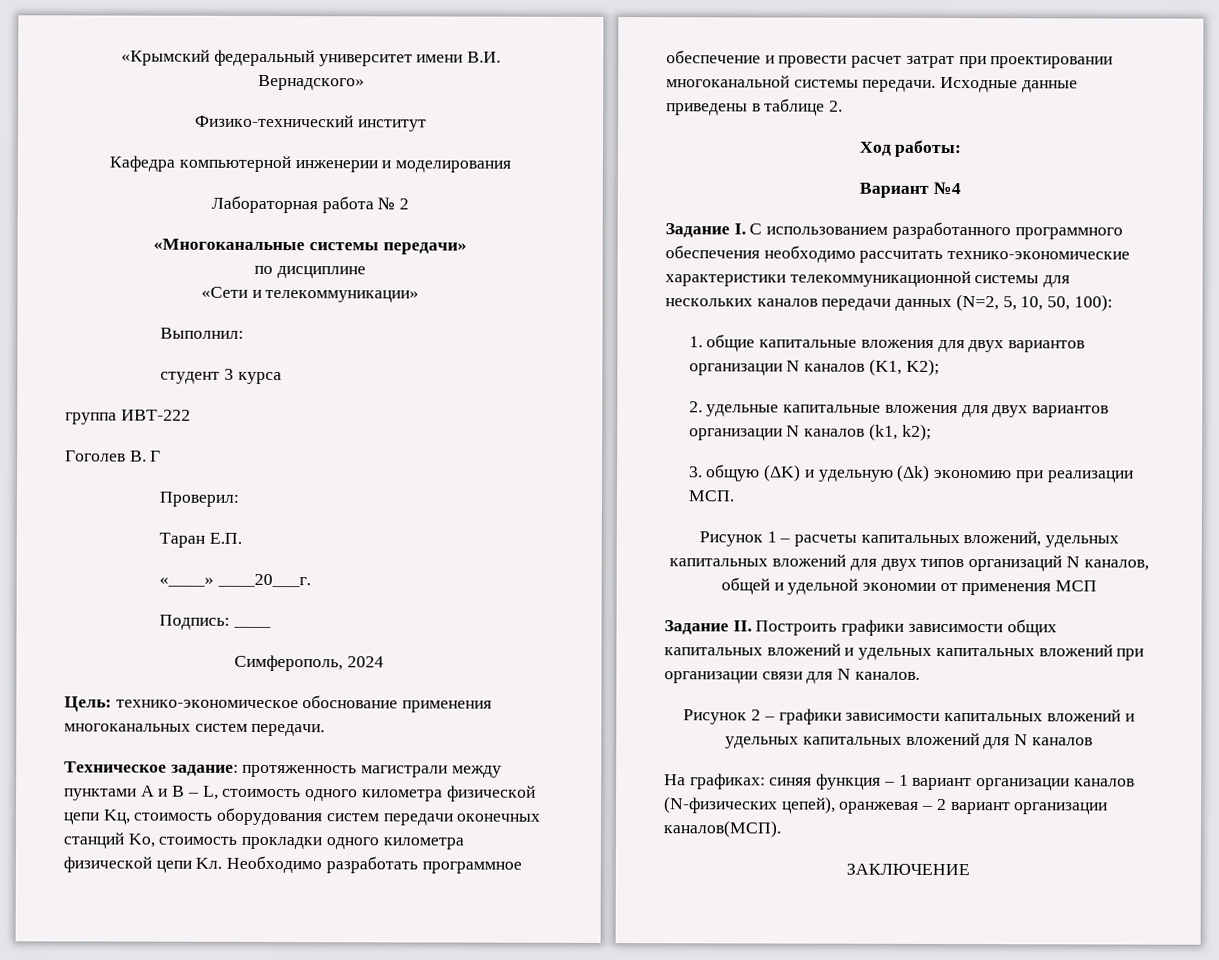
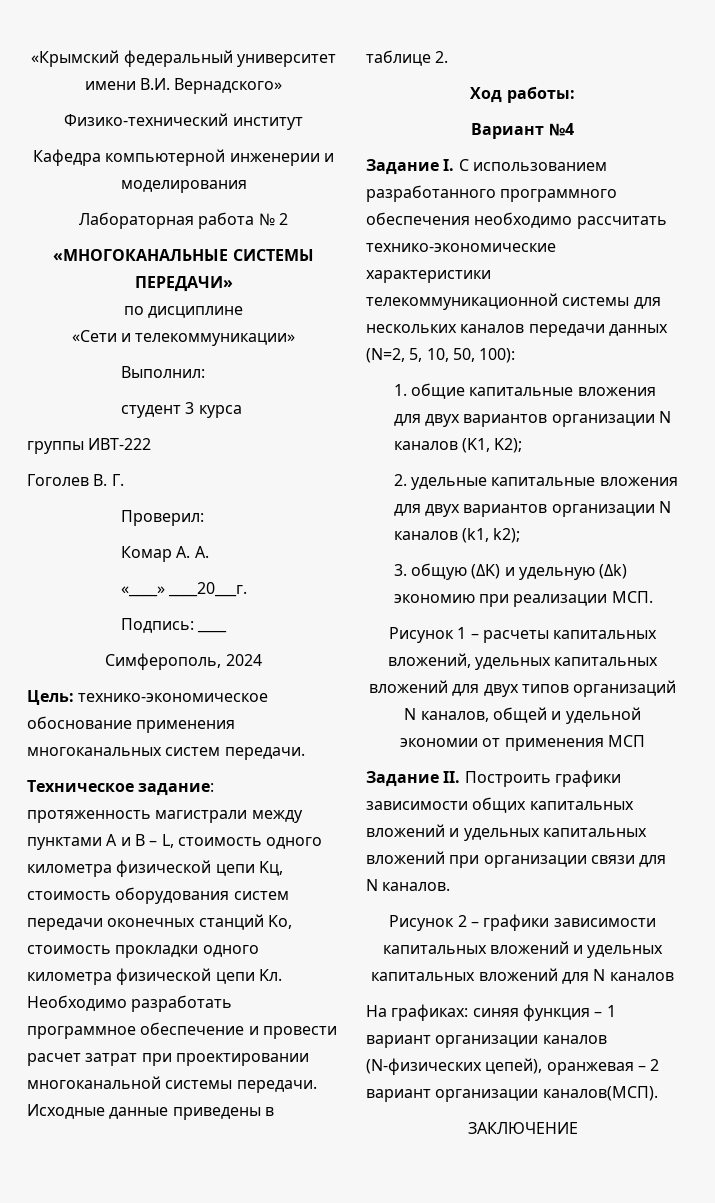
- «Многоканальные системы передачи»
+ «МНОГОКАНАЛЬНЫЕ СИСТЕМЫ ПЕРЕДАЧИ»
- группа ИВТ-222
+ группы ИВТ-222
- Гоголев В. Г
+ Гоголев В. Г.
- Таран Е.П.
+ Комар А. А.

